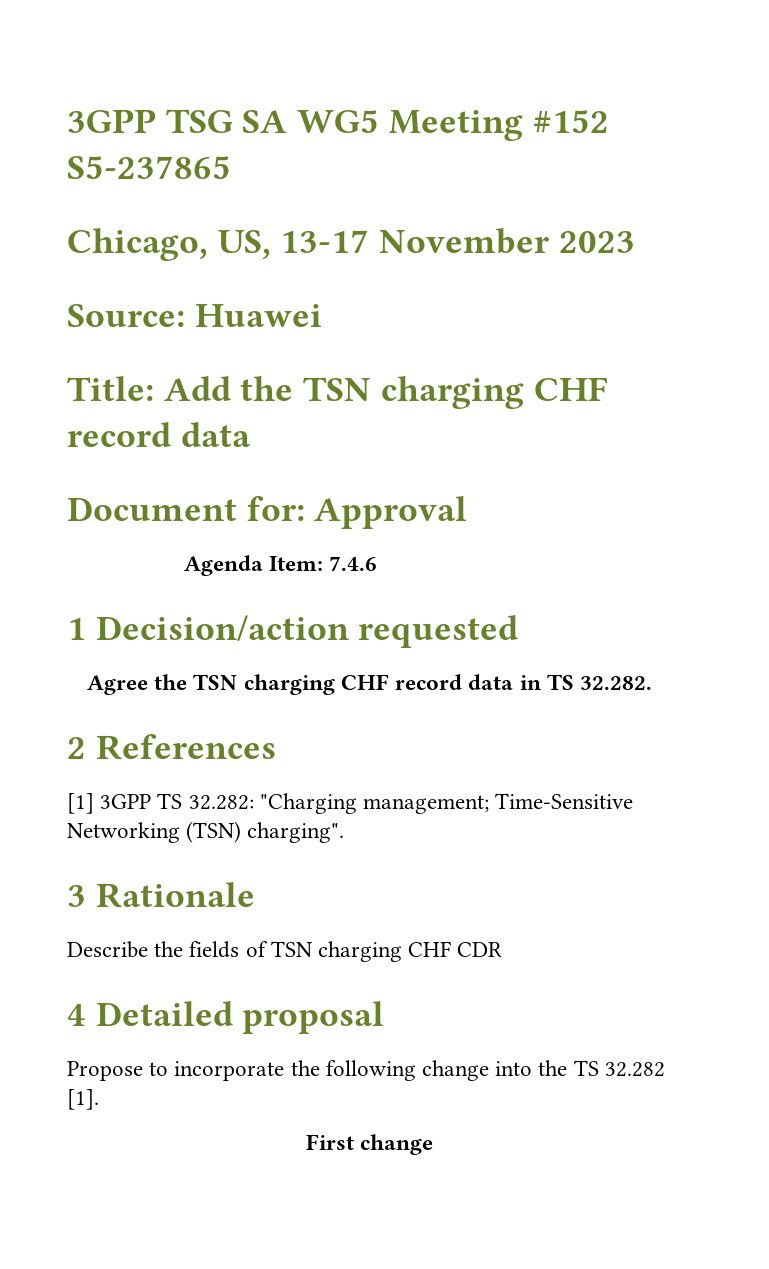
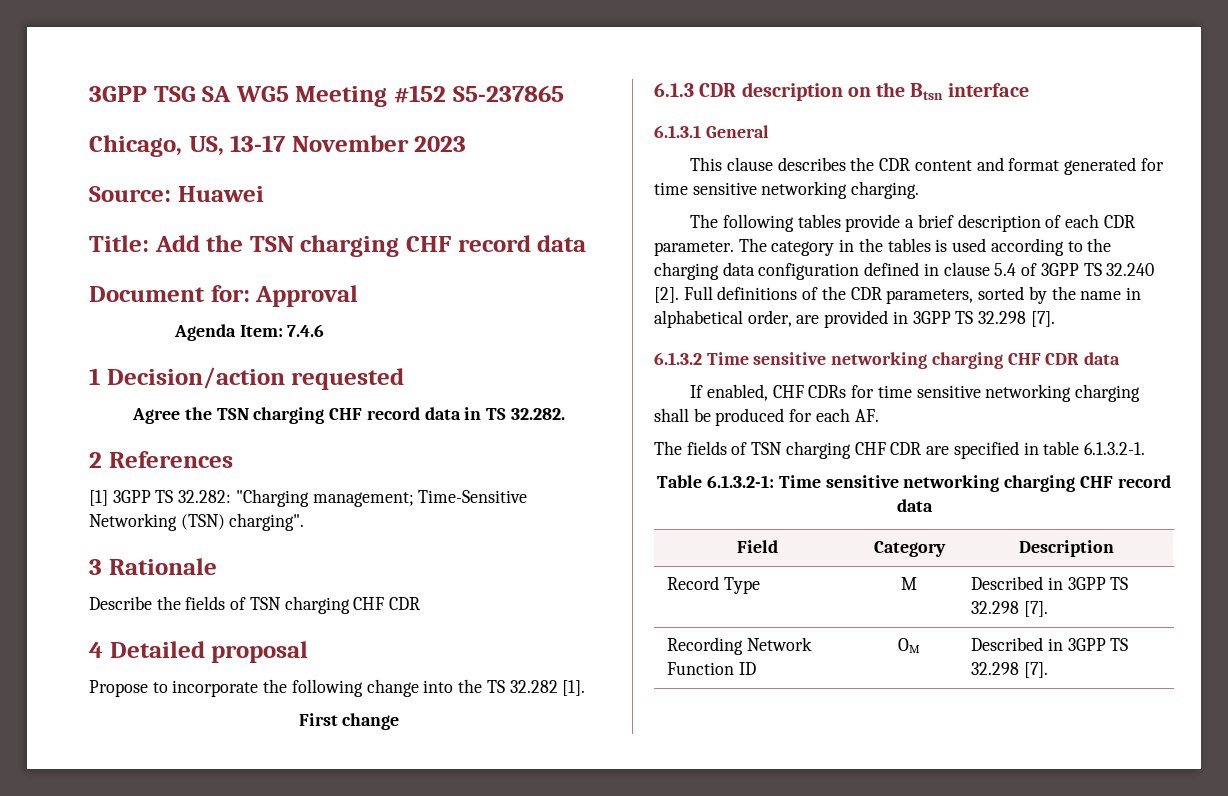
+ 6.1.3 CDR description on the Btsn interface
+ 6.1.3.1 General
+ This clause describes the CDR content and format generated for time sensitive networking charging.
+ The following tables provide a brief description of each CDR parameter. The category in the tables is used according to the charging data configuration defined in clause 5.4 of 3GPP TS 32.240 [2]. Full definitions of the CDR parameters, sorted by the name in alphabetical order, are provided in 3GPP TS 32.298 [7].
+ 6.1.3.2 Time sensitive networking charging CHF CDR data
+ If enabled, CHF CDRs for time sensitive networking charging shall be produced for each AF.
+ The fields of TSN charging CHF CDR are specified in table 6.1.3.2-1.
+ Table 6.1.3.2-1: Time sensitive networking charging CHF record data
+ Field | Category | Description
+ Record Type | M | Described in 3GPP TS 32.298 [7].
+ Recording Network Function ID | OM | Described in 3GPP TS 32.298 [7].

